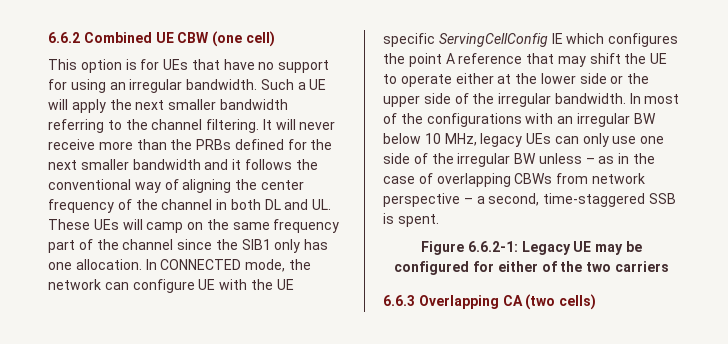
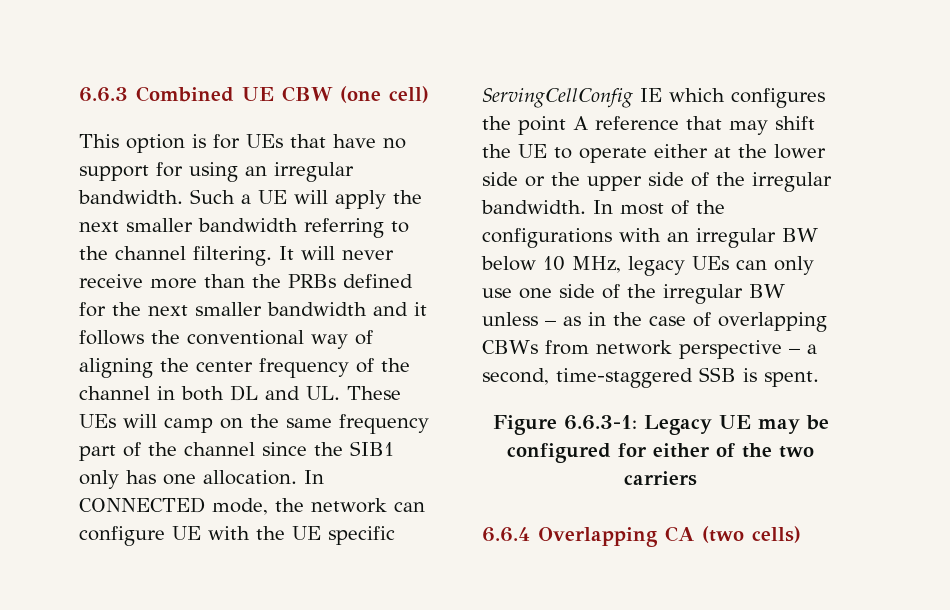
- 6.6.2 Combined UE CBW (one cell)
+ 6.6.3 Combined UE CBW (one cell)
- Figure 6.6.2-1: Legacy UE may be configured for either of the two carriers
+ Figure 6.6.3-1: Legacy UE may be configured for either of the two carriers
- 6.6.3 Overlapping CA (two cells)
+ 6.6.4 Overlapping CA (two cells)

